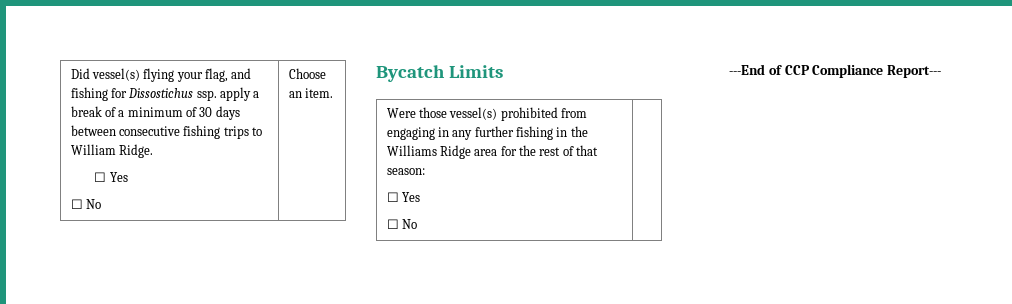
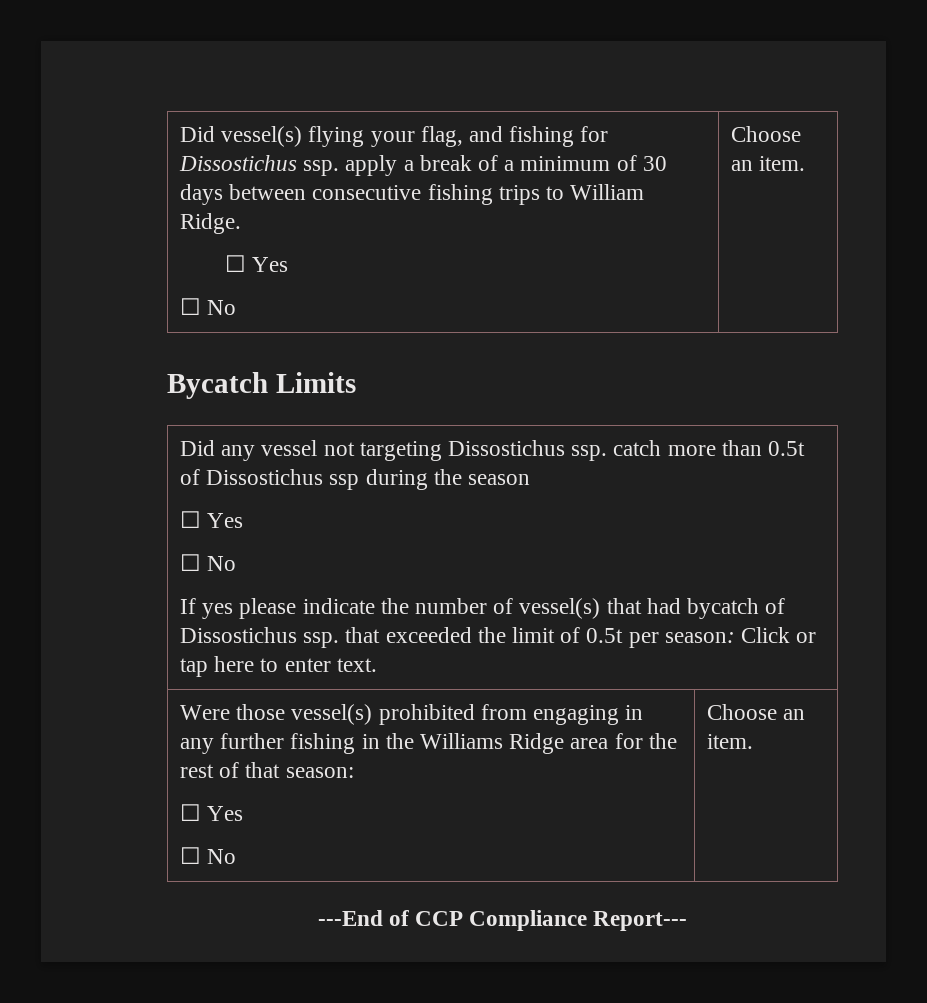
+ Did any vessel not targeting Dissostichus ssp. catch more than 0.5t of Dissostichus ssp during the season
+ ☐ Yes
+ ☐ No
+ If yes please indicate the number of vessel(s) that had bycatch of Dissostichus ssp. that exceeded the limit of 0.5t per season: Click or tap here to enter text.
  Were those vessel(s) prohibited from engaging in any further fishing in the Williams Ridge area for the rest of that season:
  ☐ Yes
- ☐ No |
+ ☐ No | Choose an item.

